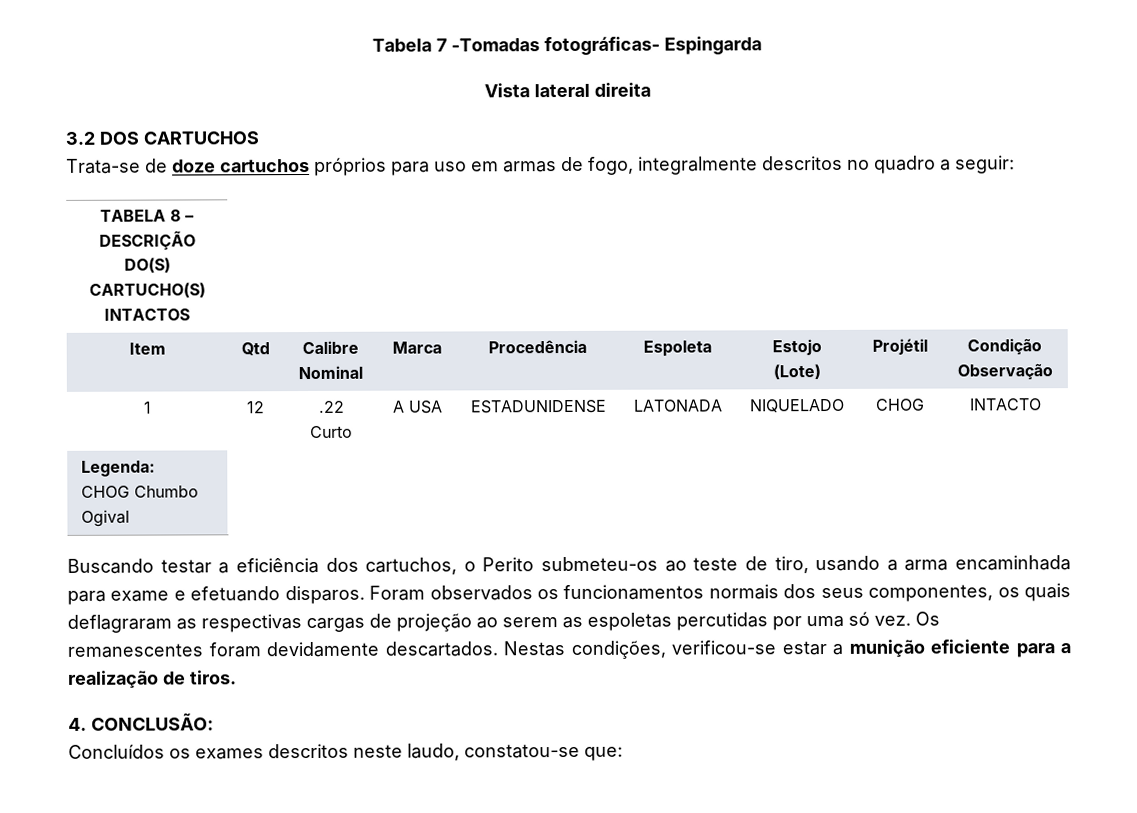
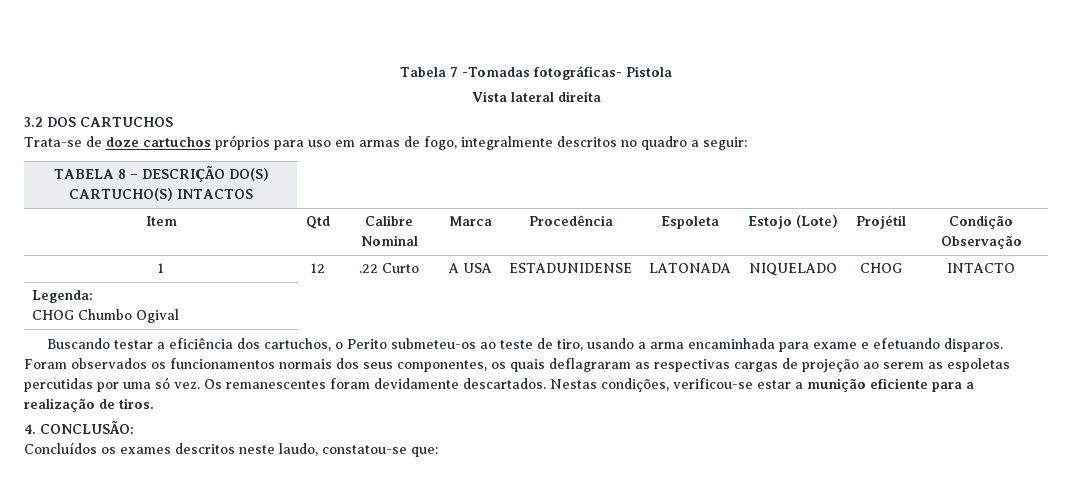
- Tabela 7 -Tomadas fotográficas- Espingarda
+ Tabela 7 -Tomadas fotográficas- Pistola

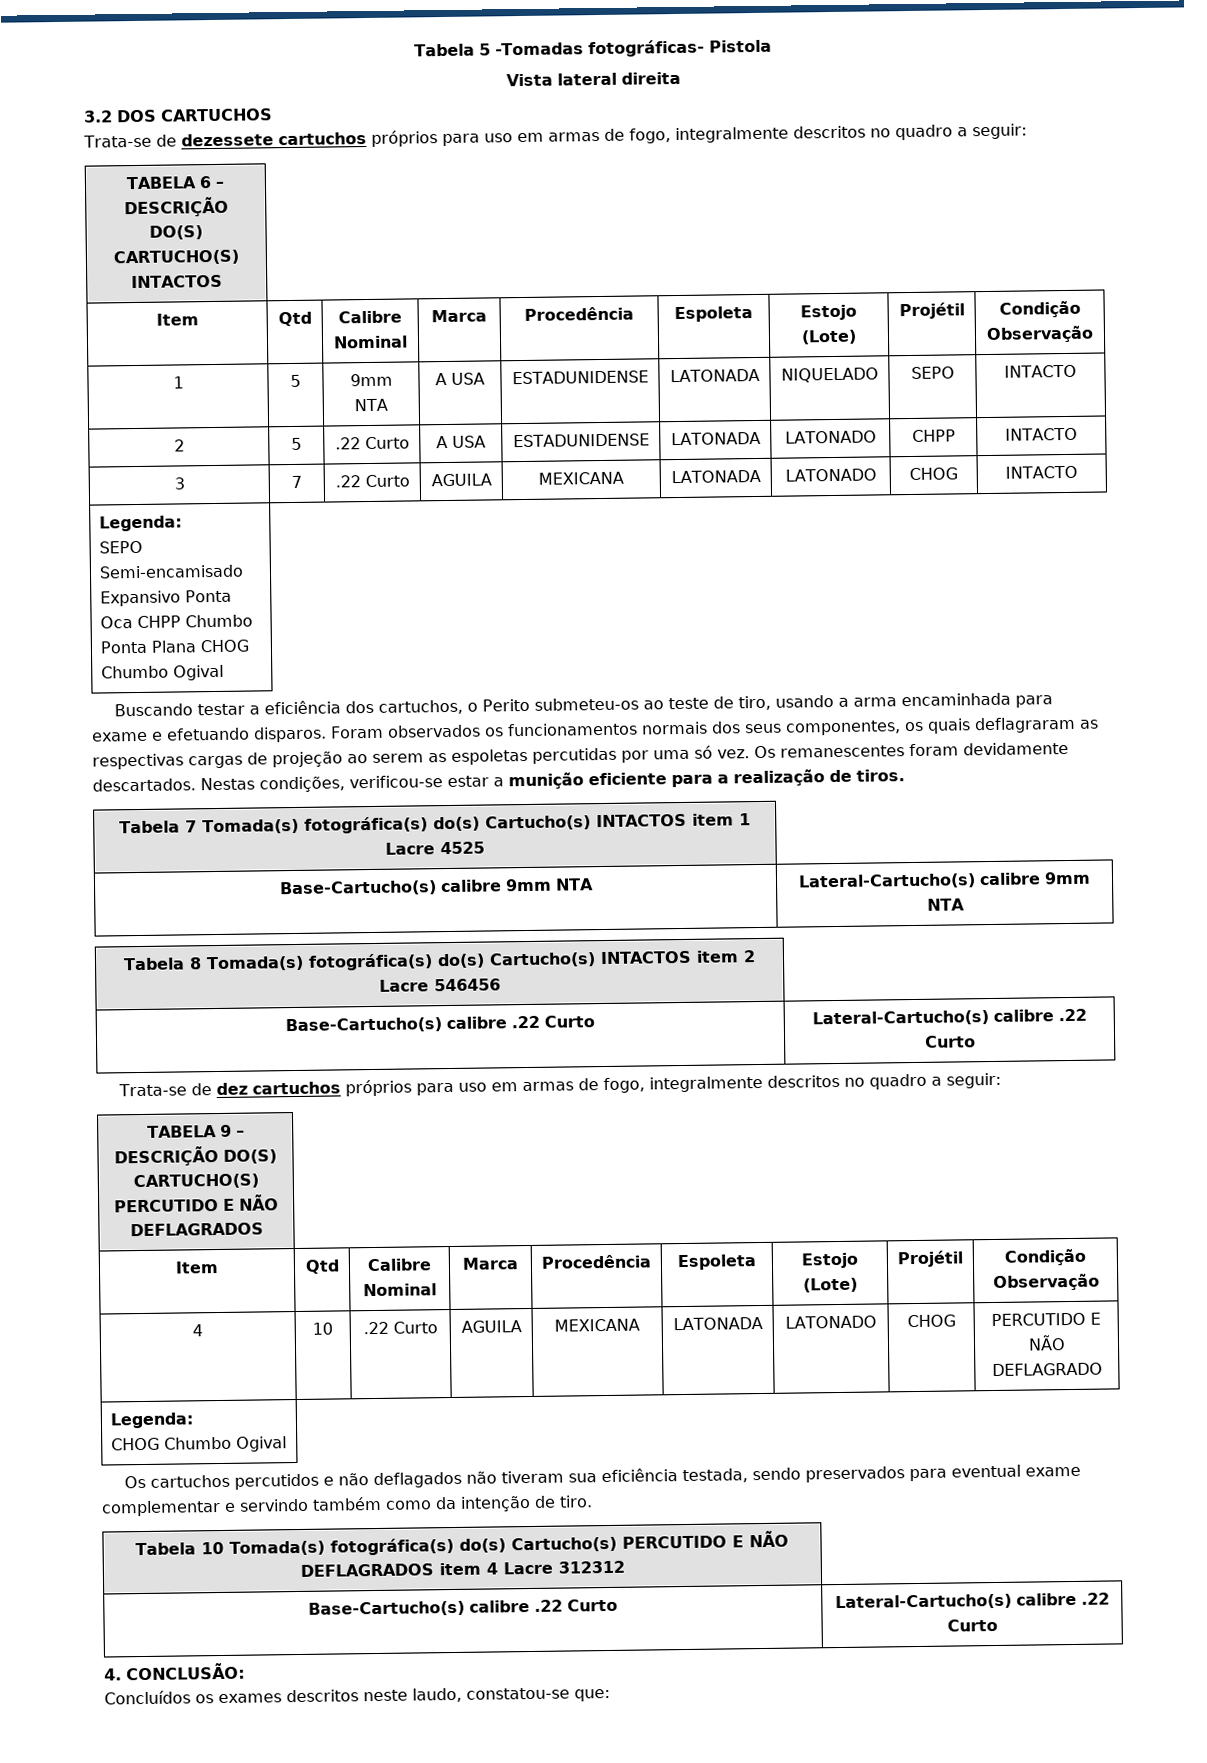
- Tabela 7 -Tomadas fotográficas- Pistola
+ Tabela 5 -Tomadas fotográficas- Pistola
- Trata-se de doze cartuchos próprios para uso em armas de fogo, integralmente descritos no quadro a seguir:
+ Trata-se de dezessete cartuchos próprios para uso em armas de fogo, integralmente descritos no quadro a seguir:
- TABELA 8 – DESCRIÇÃO DO(S) CARTUCHO(S) INTACTOS
+ TABELA 6 – DESCRIÇÃO DO(S) CARTUCHO(S) INTACTOS
- 1 | 12 | .22 Curto | A USA | ESTADUNIDENSE | LATONADA | NIQUELADO | CHOG | INTACTO
+ 1 | 5 | 9mm NTA | A USA | ESTADUNIDENSE | LATONADA | NIQUELADO | SEPO | INTACTO
+ 2 | 5 | .22 Curto | A USA | ESTADUNIDENSE | LATONADA | LATONADO | CHPP | INTACTO
+ 3 | 7 | .22 Curto | AGUILA | MEXICANA | LATONADA | LATONADO | CHOG | INTACTO
  Legenda:
- CHOG Chumbo Ogival
+ SEPO Semi-encamisado Expansivo Ponta Oca CHPP Chumbo Ponta Plana CHOG Chumbo Ogival
+ Tabela 7 Tomada(s) fotográfica(s) do(s) Cartucho(s) INTACTOS item 1 Lacre 4525
+ Base-Cartucho(s) calibre 9mm NTA | Lateral-Cartucho(s) calibre 9mm NTA
+ Tabela 8 Tomada(s) fotográfica(s) do(s) Cartucho(s) INTACTOS item 2 Lacre 546456
+ Base-Cartucho(s) calibre .22 Curto | Lateral-Cartucho(s) calibre .22 Curto
+ Trata-se de dez cartuchos próprios para uso em armas de fogo, integralmente descritos no quadro a seguir:
+ TABELA 9 – DESCRIÇÃO DO(S) CARTUCHO(S) PERCUTIDO E NÃO DEFLAGRADOS
+ Item | Qtd | Calibre Nominal | Marca | Procedência | Espoleta | Estojo (Lote) | Projétil | Condição Observação
+ 4 | 10 | .22 Curto | AGUILA | MEXICANA | LATONADA | LATONADO | CHOG | PERCUTIDO E NÃO DEFLAGRADO
+ Legenda:
+ CHOG Chumbo Ogival
+ Os cartuchos percutidos e não deflagados não tiveram sua eficiência testada, sendo preservados para eventual exame complementar e servindo também como da intenção de tiro.
+ Tabela 10 Tomada(s) fotográfica(s) do(s) Cartucho(s) PERCUTIDO E NÃO DEFLAGRADOS item 4 Lacre 312312
+ Base-Cartucho(s) calibre .22 Curto | Lateral-Cartucho(s) calibre .22 Curto

